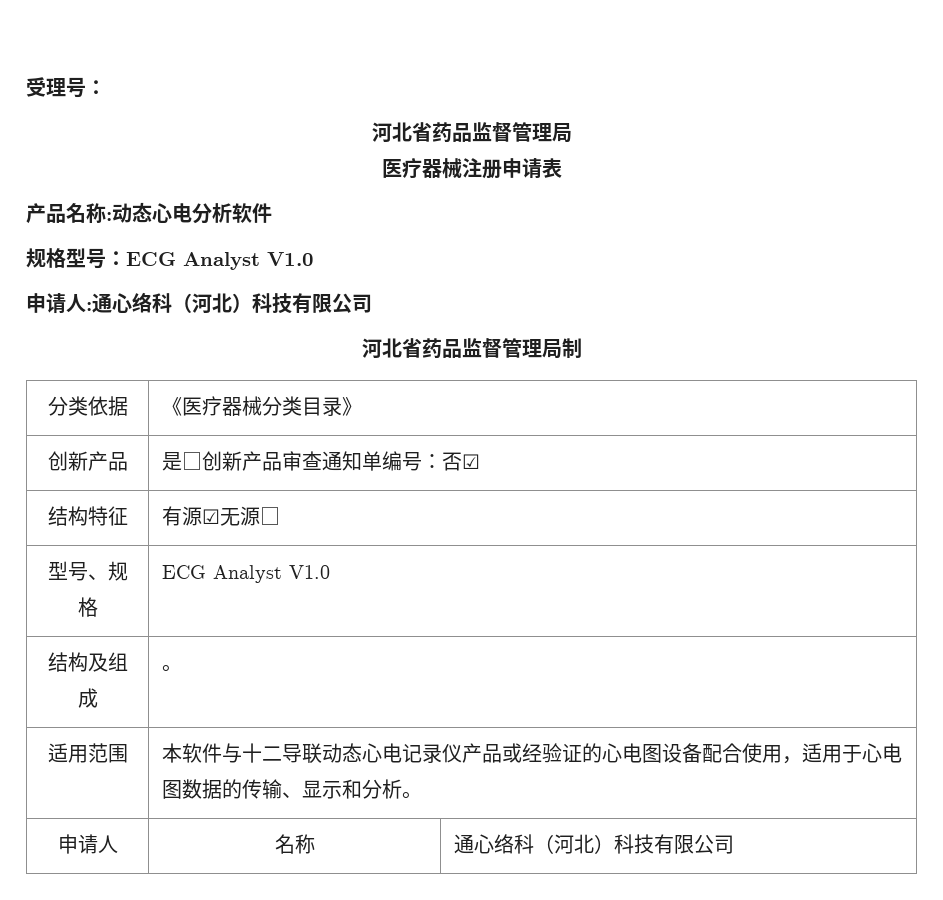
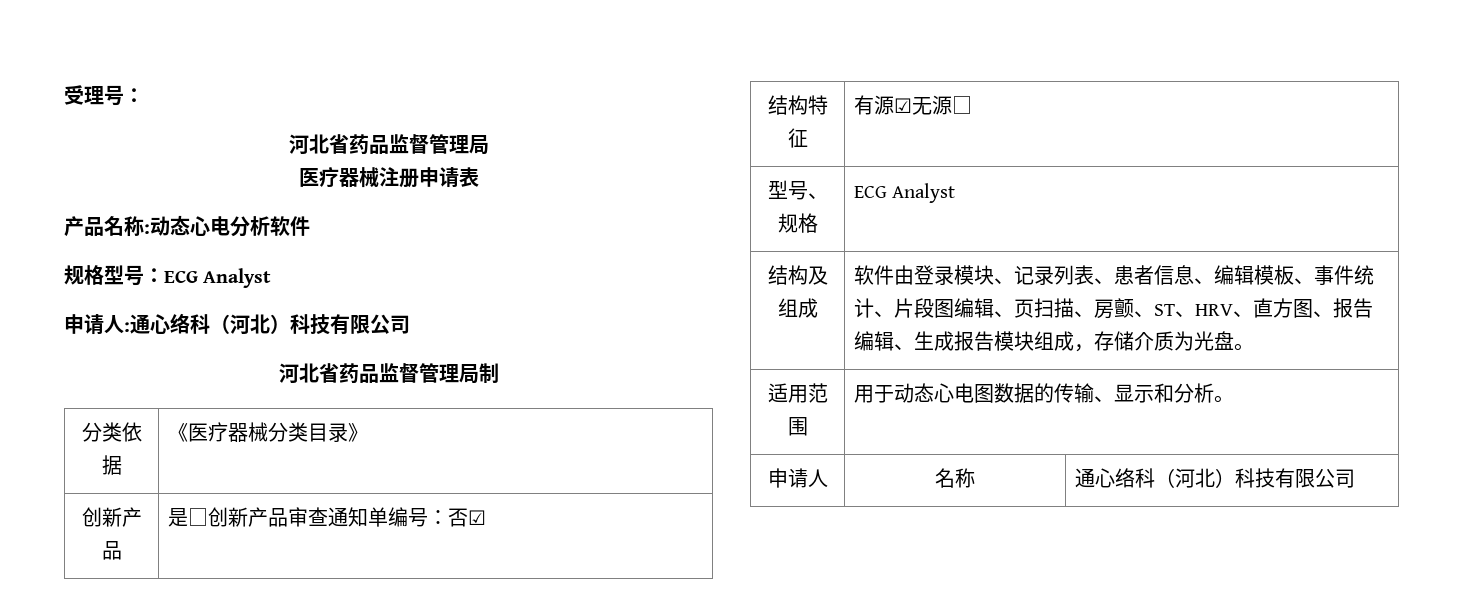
- 规格型号：ECG Analyst V1.0
+ 规格型号：ECG Analyst
- 型号、规格 | ECG Analyst V1.0
+ 型号、规格 | ECG Analyst
- 结构及组成 | 。
- 适用范围 | 本软件与十二导联动态心电记录仪产品或经验证的心电图设备配合使用，适用于心电图数据的传输、显示和分析。
+ 结构及组成 | 软件由登录模块、记录列表、患者信息、编辑模板、事件统计、片段图编辑、页扫描、房颤、ST、HRV、直方图、报告编辑、生成报告模块组成，存储介质为光盘。
+ 适用范围 | 用于动态心电图数据的传输、显示和分析。

